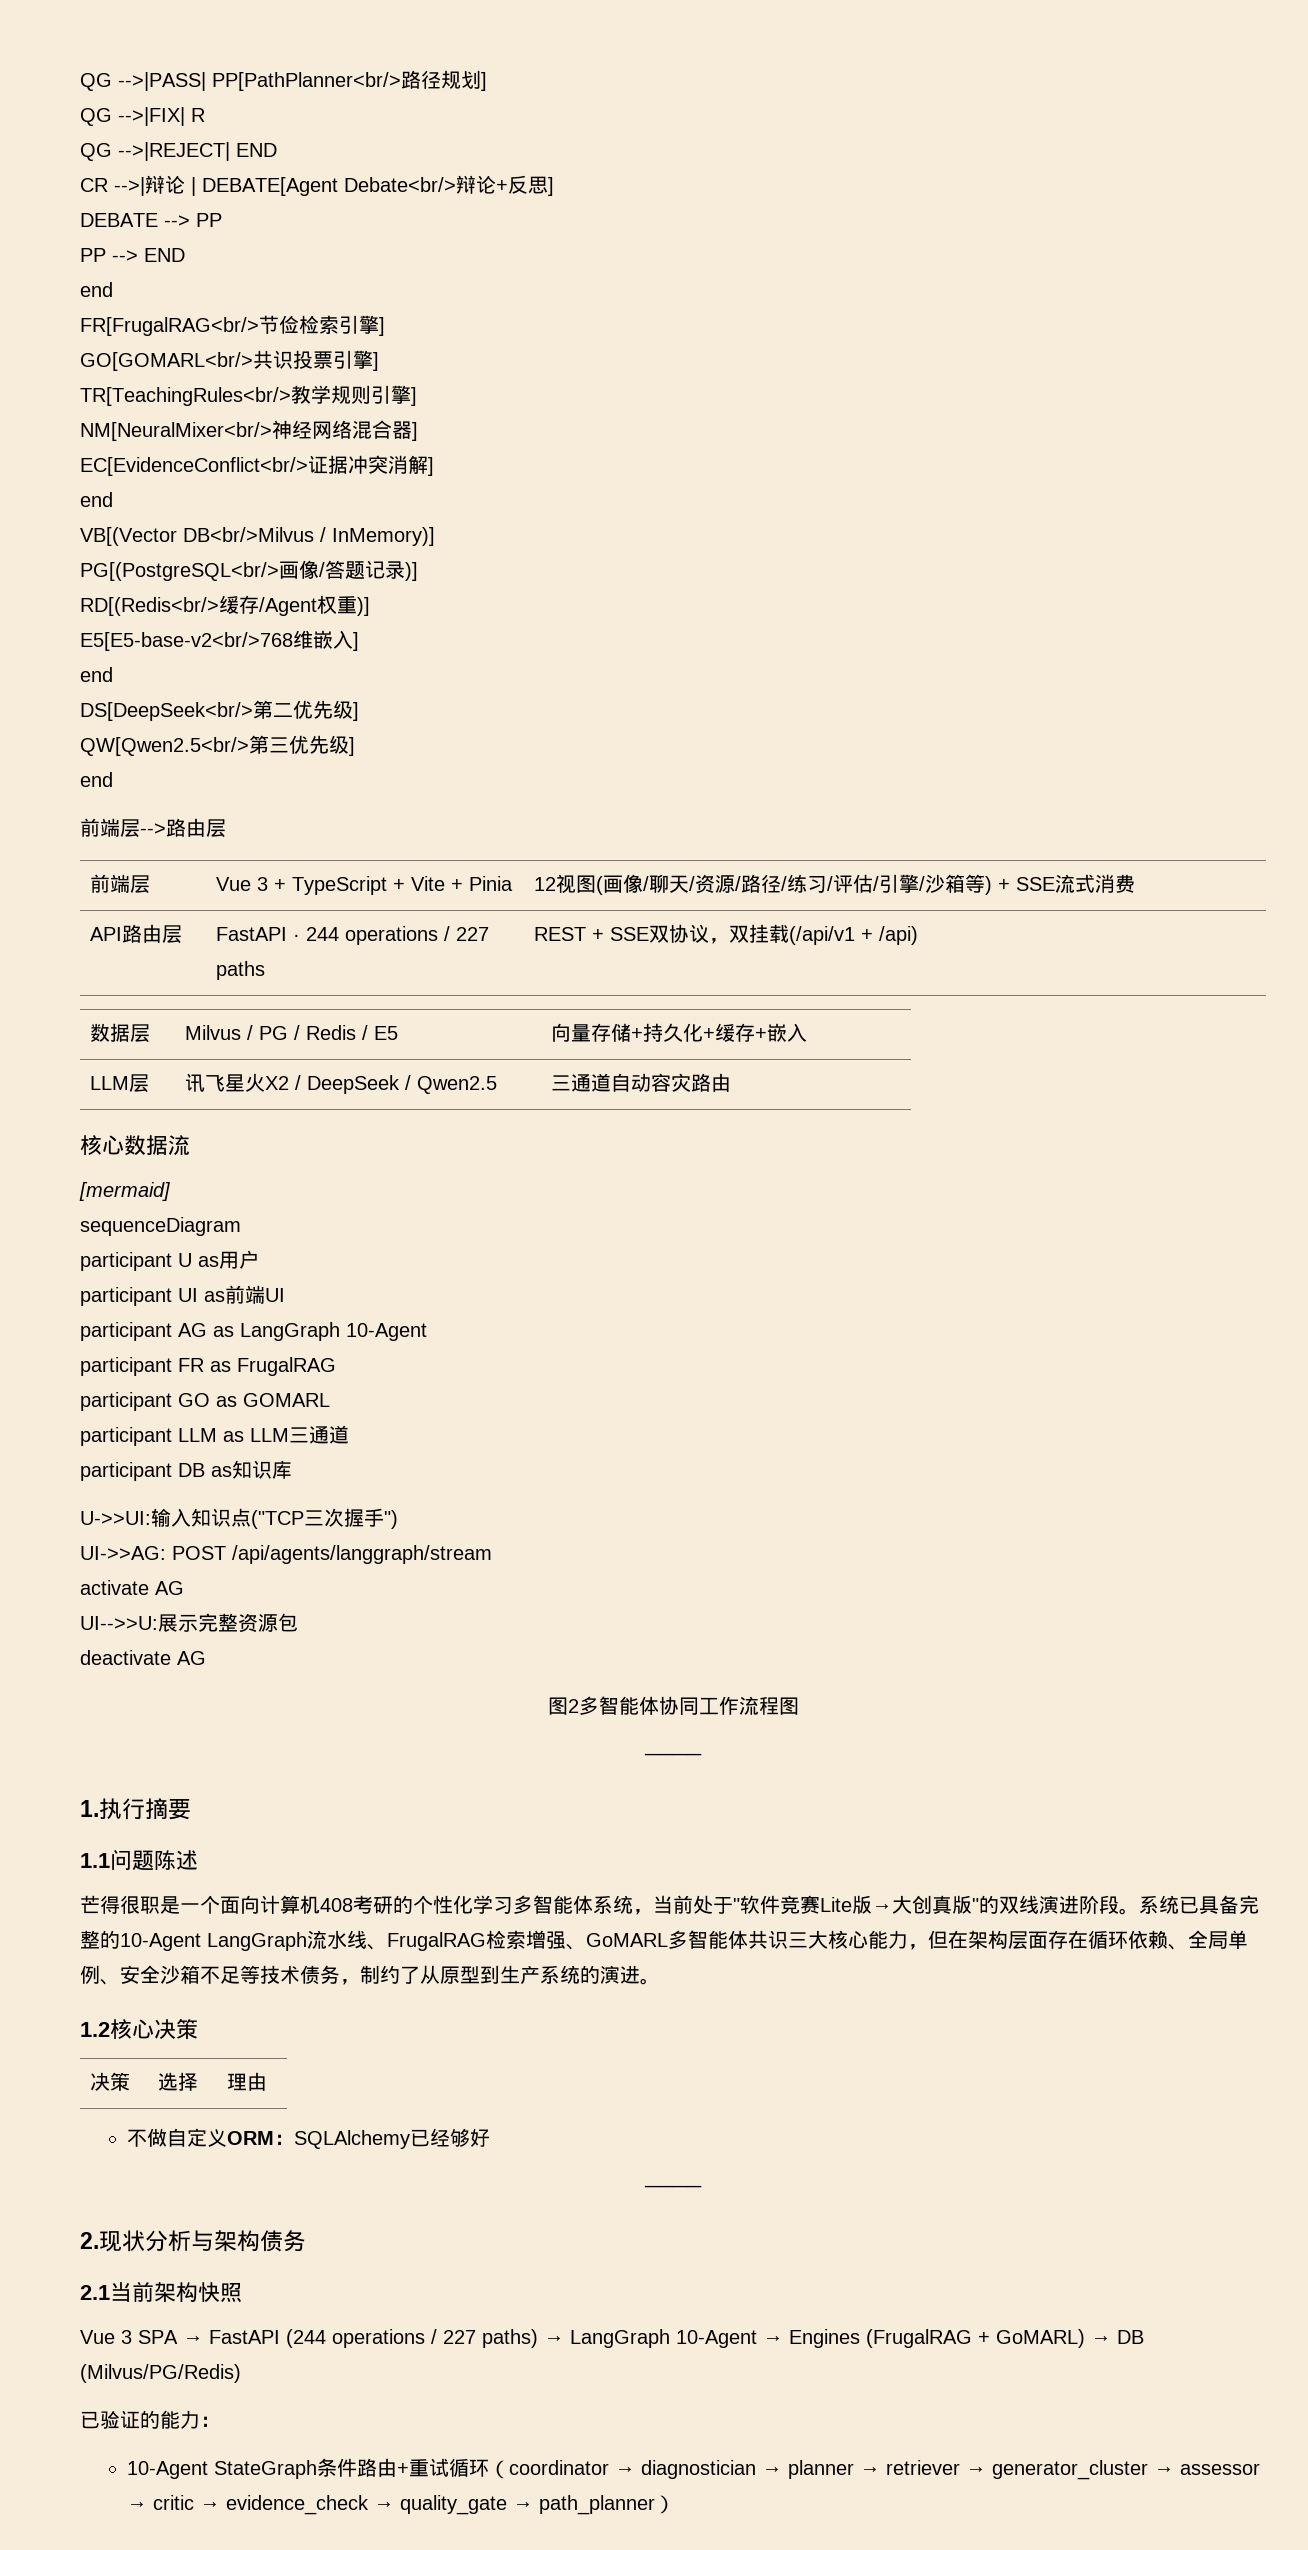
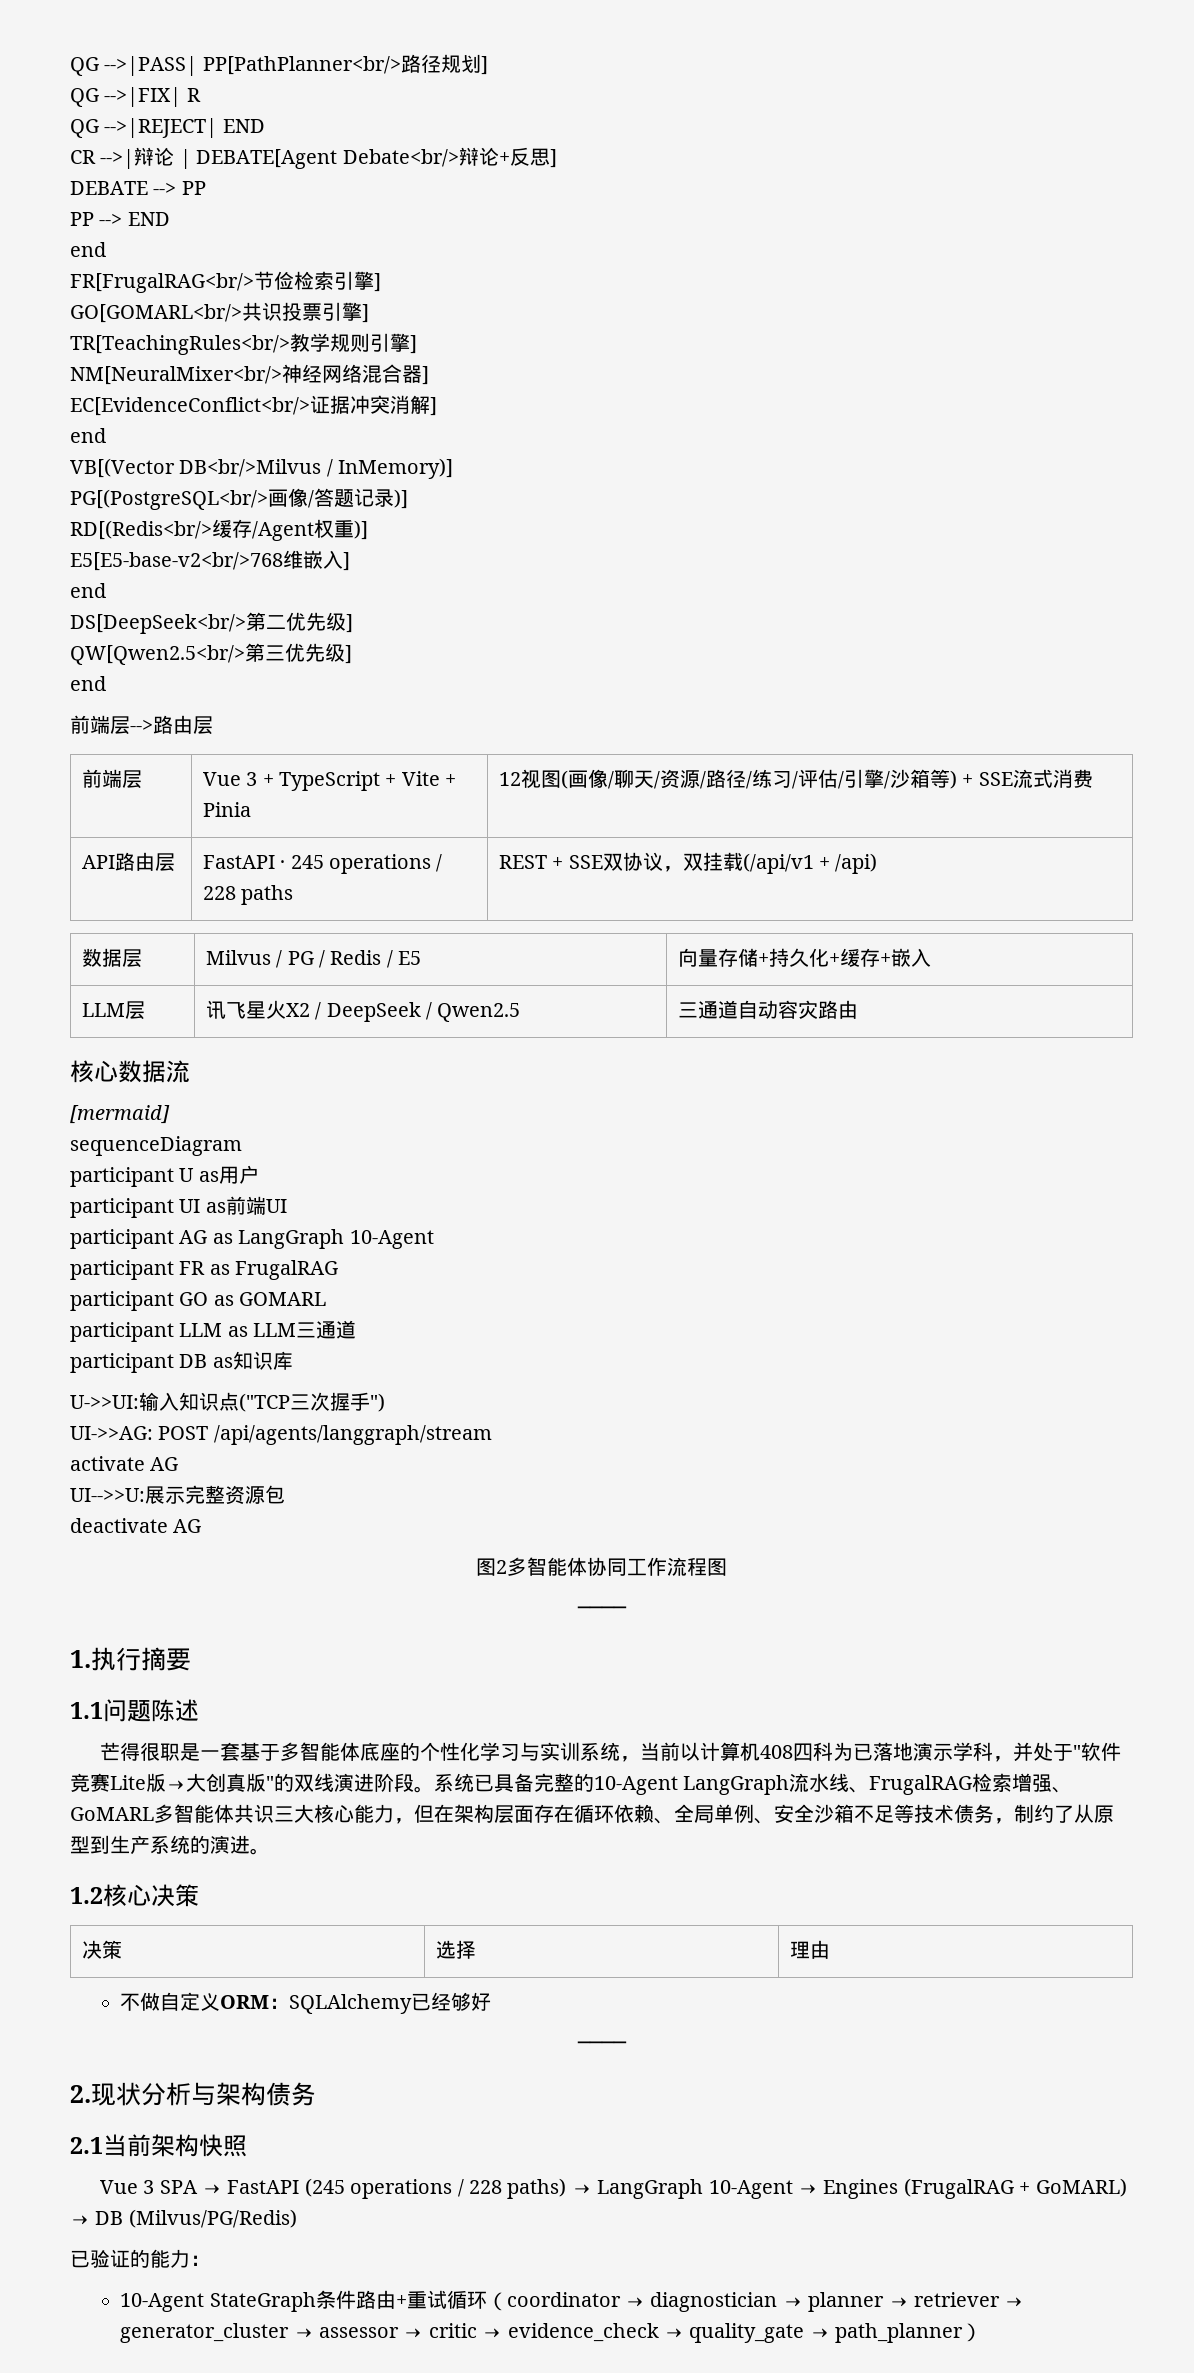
- API路由层 | FastAPI · 244 operations / 227 paths | REST + SSE双协议，双挂载(/api/v1 + /api)
+ API路由层 | FastAPI · 245 operations / 228 paths | REST + SSE双协议，双挂载(/api/v1 + /api)
- 芒得很职是一个面向计算机408考研的个性化学习多智能体系统，当前处于"软件竞赛Lite版→大创真版"的双线演进阶段。
+ 芒得很职是一套基于多智能体底座的个性化学习与实训系统，当前以计算机408四科为已落地演示学科，并处于"软件竞赛Lite版→大创真版"的双线演进阶段。
- Vue 3 SPA → FastAPI (244 operations / 227 paths) → LangGraph 10-Agent → Engines (FrugalRAG + GoMARL) → DB (Milvus/PG/Redis)
+ Vue 3 SPA → FastAPI (245 operations / 228 paths) → LangGraph 10-Agent → Engines (FrugalRAG + GoMARL) → DB (Milvus/PG/Redis)

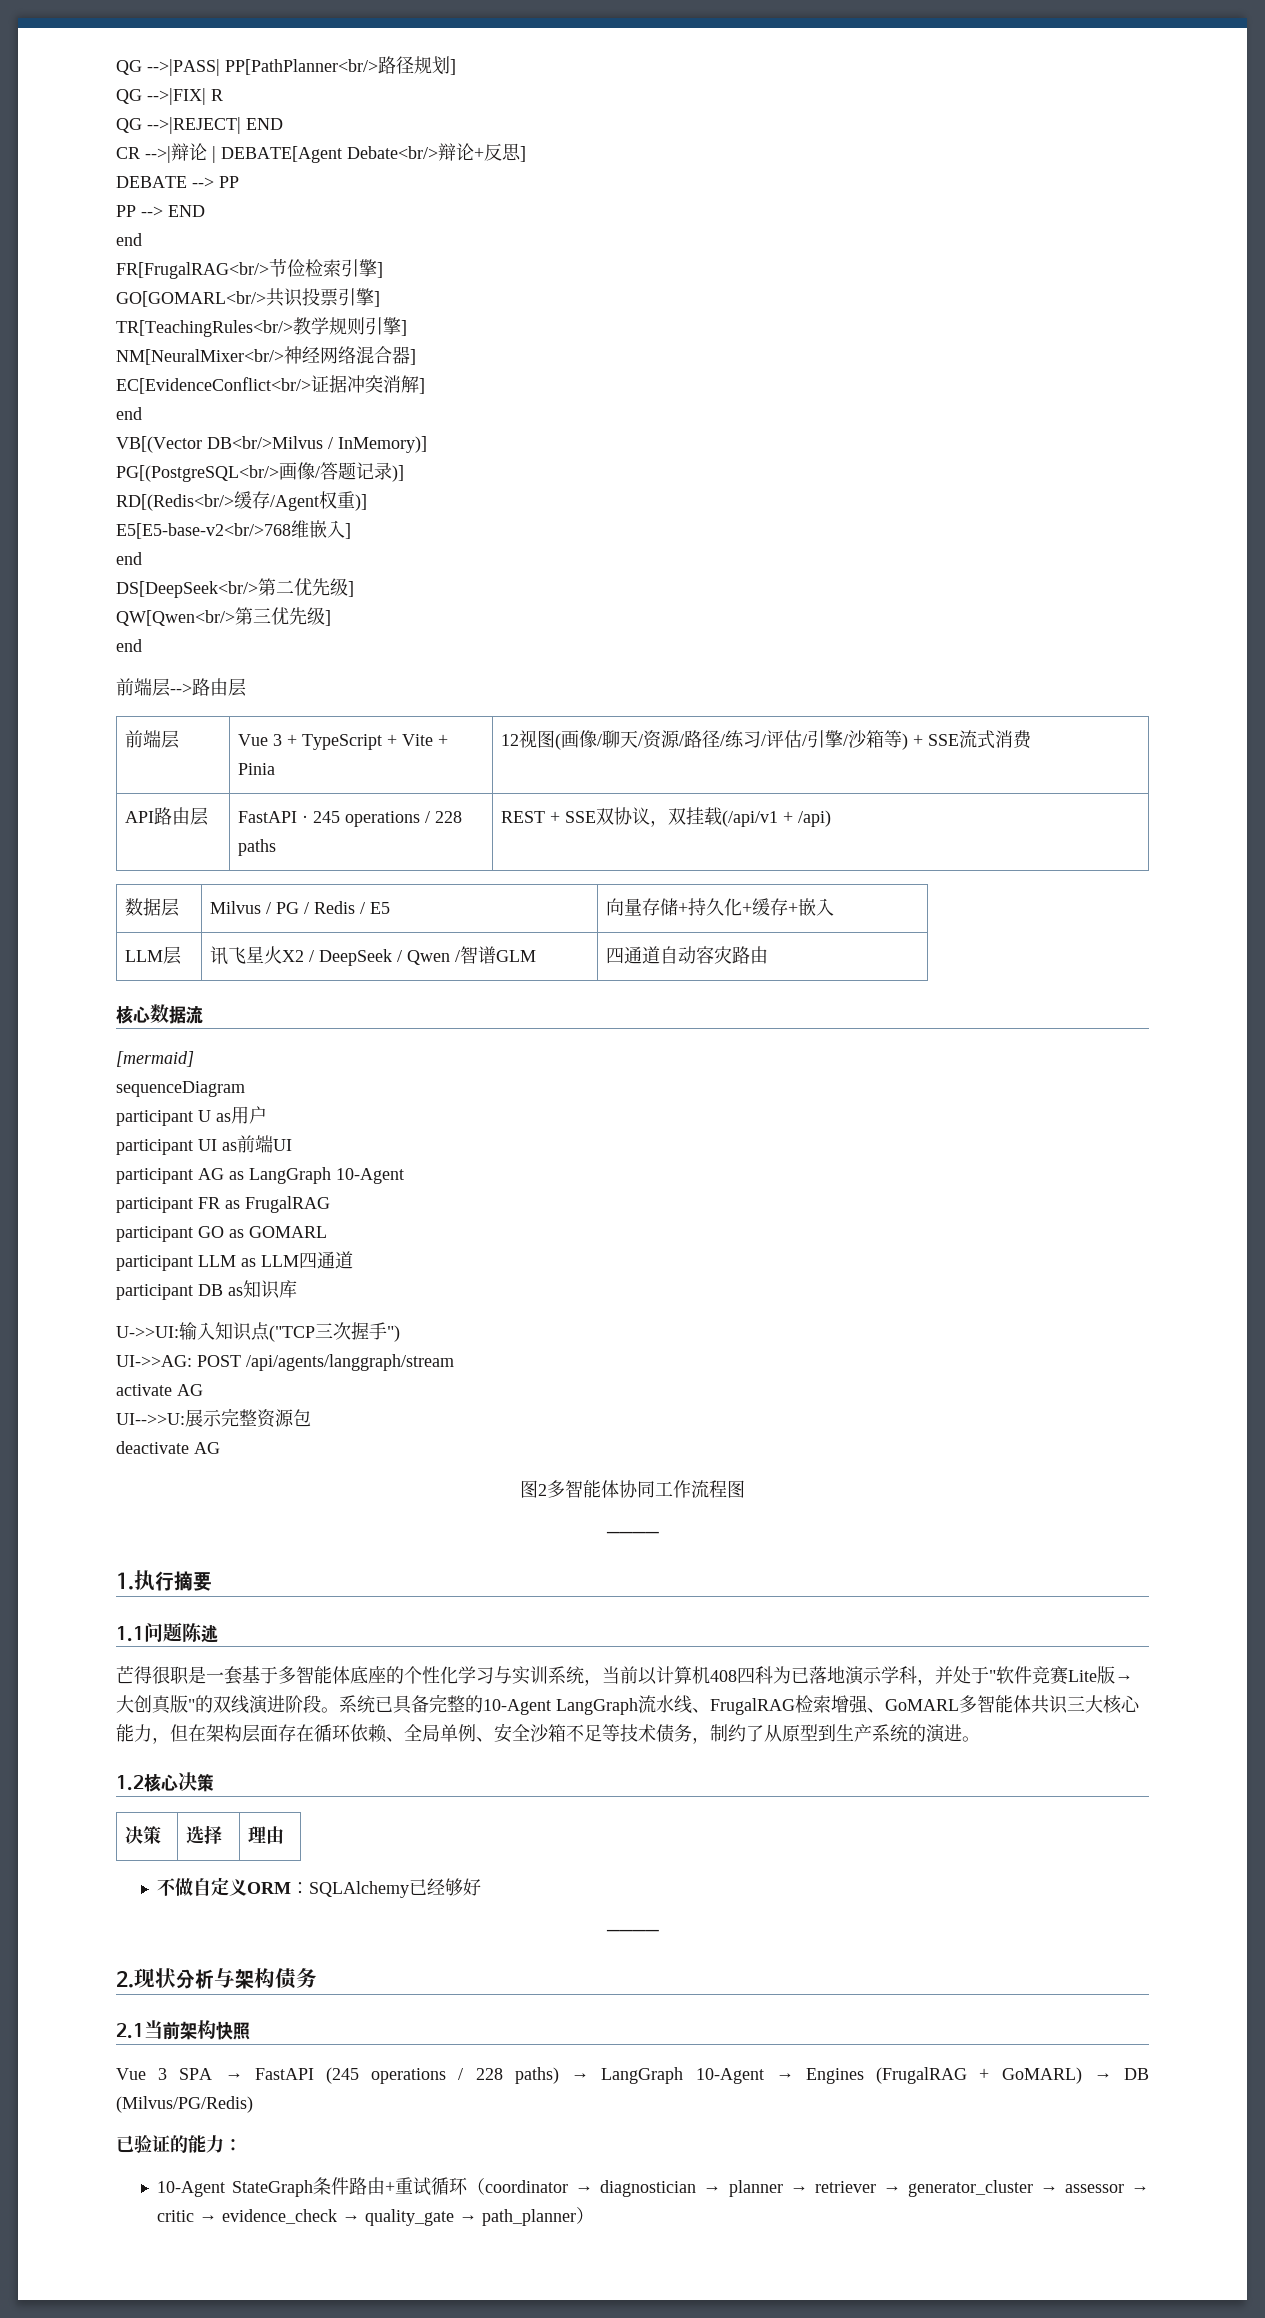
- QW[Qwen2.5<br/>第三优先级]
+ QW[Qwen<br/>第三优先级]
- LLM层 | 讯飞星火X2 / DeepSeek / Qwen2.5 | 三通道自动容灾路由
+ LLM层 | 讯飞星火X2 / DeepSeek / Qwen /智谱GLM | 四通道自动容灾路由
- participant LLM as LLM三通道
+ participant LLM as LLM四通道

